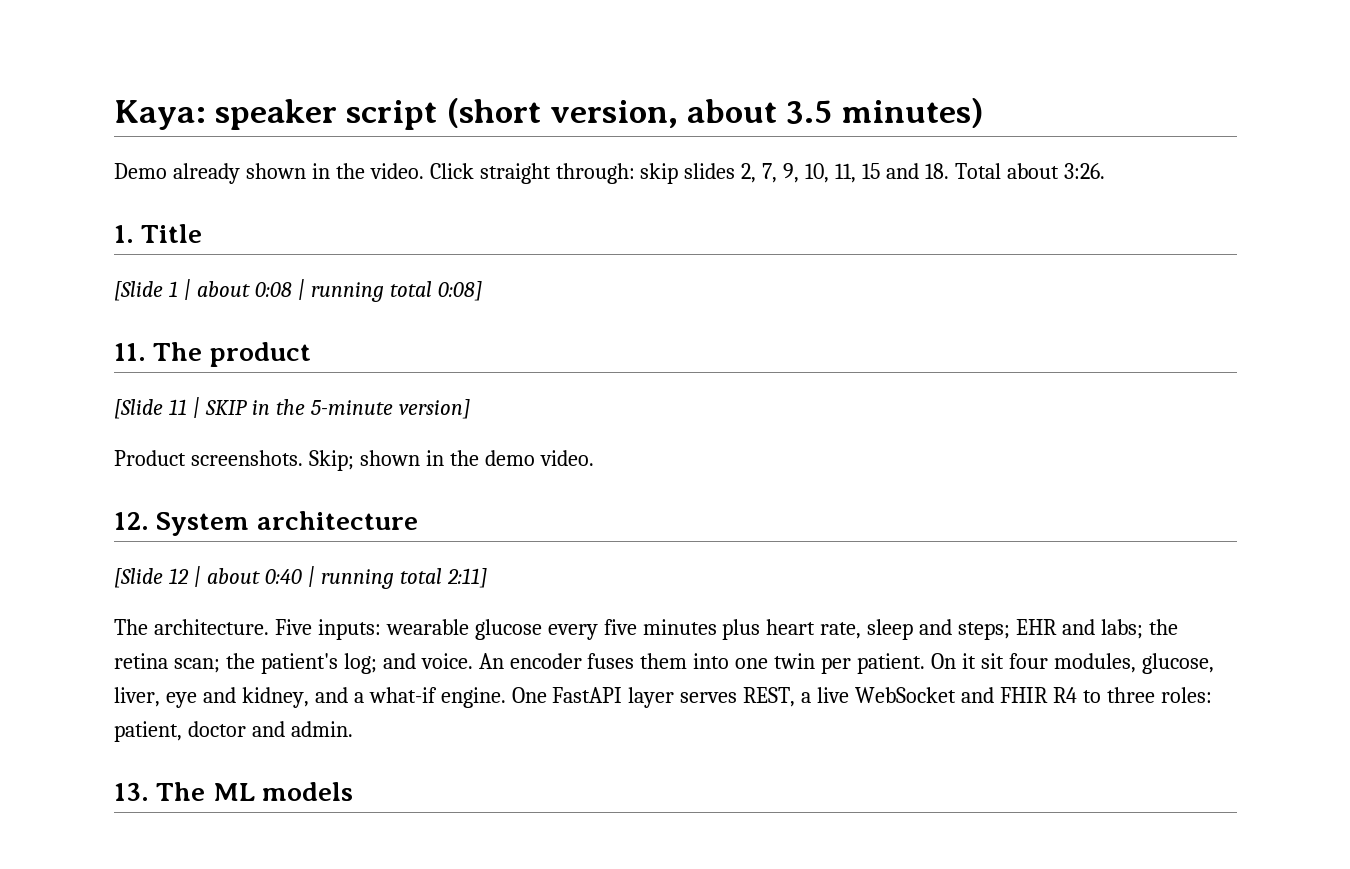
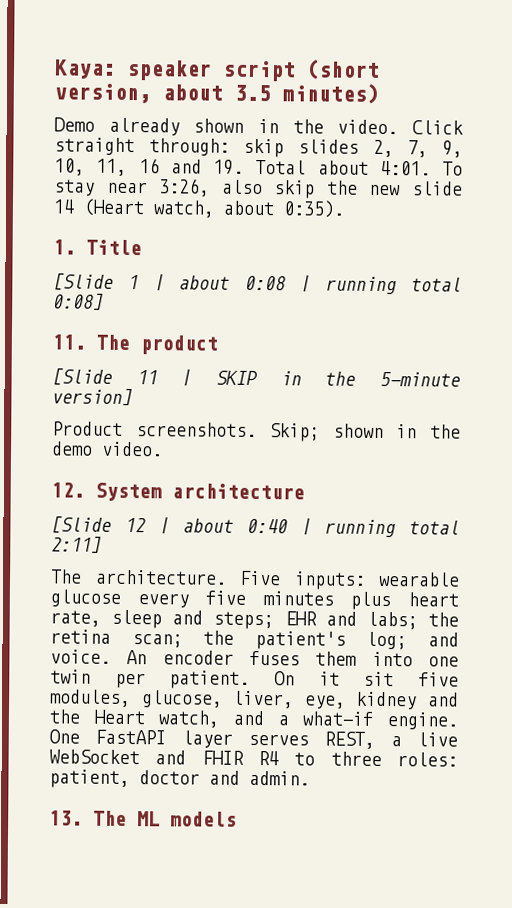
- Click straight through: skip slides 2, 7, 9, 10, 11, 15 and 18. Total about 3:26.
+ Click straight through: skip slides 2, 7, 9, 10, 11, 16 and 19. Total about 4:01. To stay near 3:26, also skip the new slide 14 (Heart watch, about 0:35).
- On it sit four modules, glucose, liver, eye and kidney, and a what-if engine.
+ On it sit five modules, glucose, liver, eye, kidney and the Heart watch, and a what-if engine.

